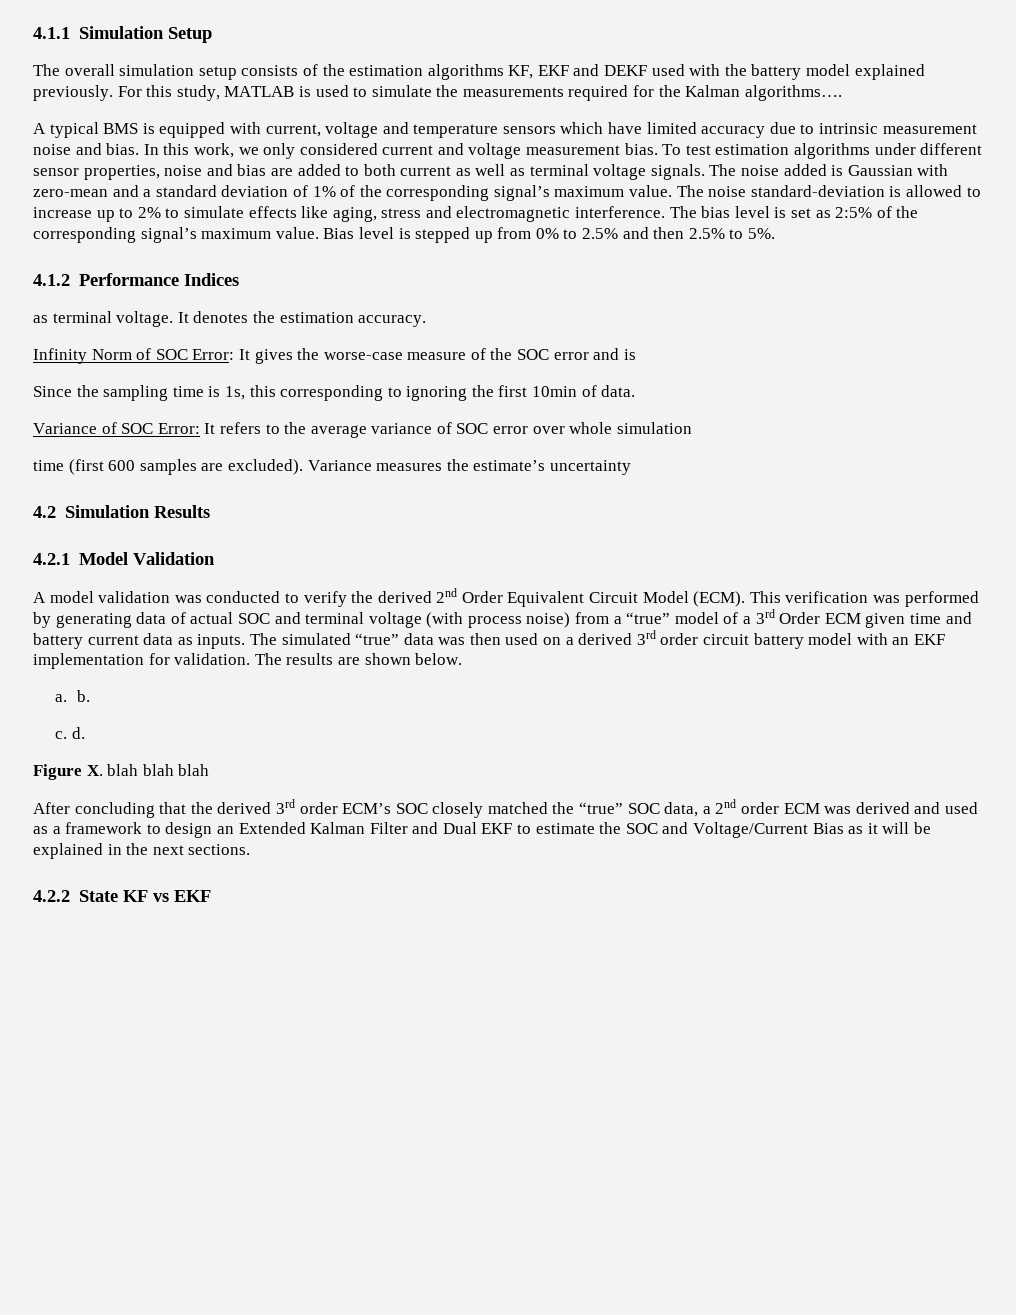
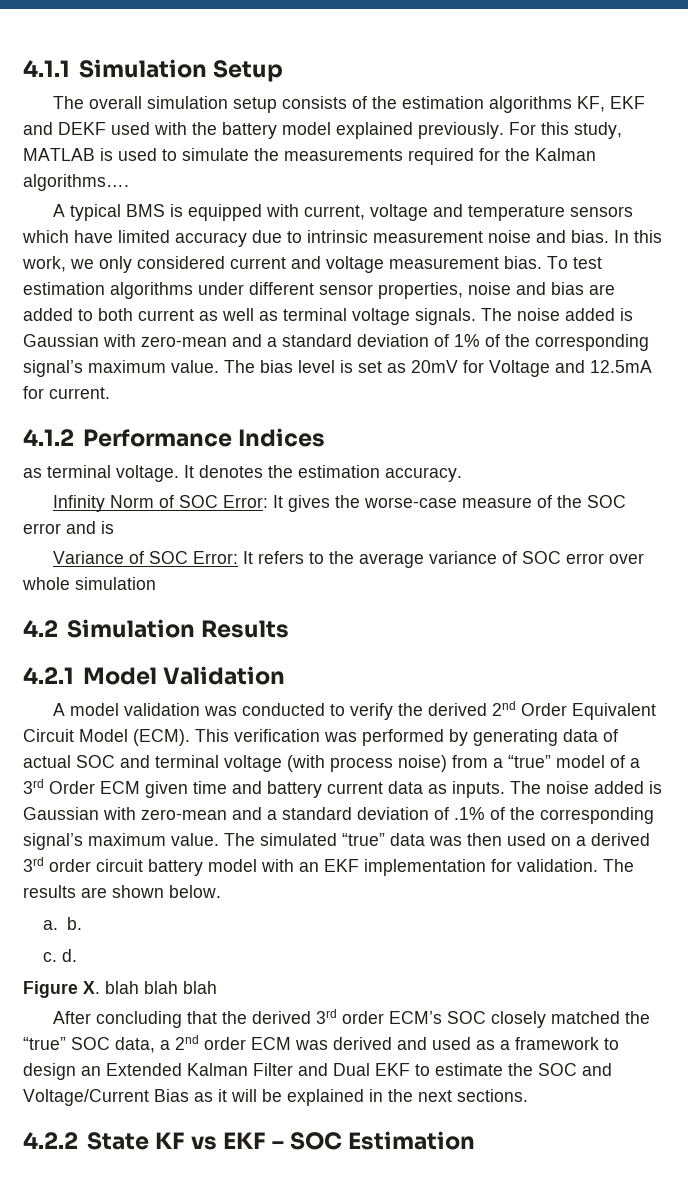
- The noise standard-deviation is allowed to increase up to 2% to simulate effects like aging, stress and electromagnetic interference. The bias level is set as 2:5% of the corresponding signal’s maximum value. Bias level is stepped up from 0% to 2.5% and then 2.5% to 5%.
+ The bias level is set as 20mV for Voltage and 12.5mA for current.
- Since the sampling time is 1s, this corresponding to ignoring the first 10min of data.
- time (first 600 samples are excluded). Variance measures the estimate’s uncertainty
- The simulated “true” data was then used on a derived 3rd order circuit battery model with an EKF implementation for validation.
+ The noise added is Gaussian with zero-mean and a standard deviation of .1% of the corresponding signal’s maximum value. The simulated “true” data was then used on a derived 3rd order circuit battery model with an EKF implementation for validation.
- 4.2.2 State KF vs EKF
+ 4.2.2 State KF vs EKF – SOC Estimation

